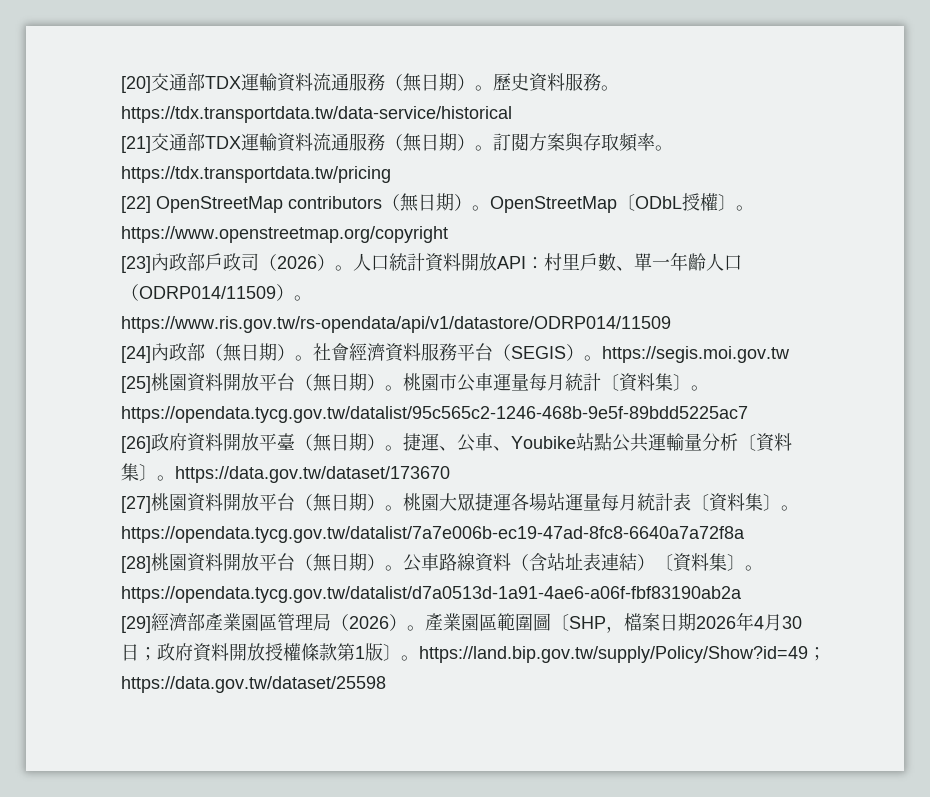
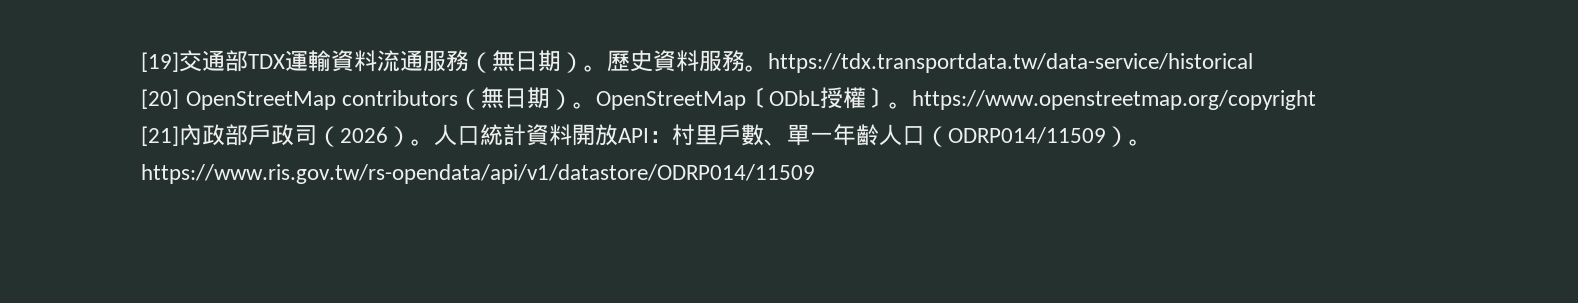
- [20]交通部TDX運輸資料流通服務（無日期）。
+ [19]交通部TDX運輸資料流通服務（無日期）。
- [21]交通部TDX運輸資料流通服務（無日期）。訂閱方案與存取頻率。https://tdx.transportdata.tw/pricing
- [22] OpenStreetMap contributors（無日期）。
+ [20] OpenStreetMap contributors（無日期）。
- [23]內政部戶政司（2026）。
+ [21]內政部戶政司（2026）。
- [24]內政部（無日期）。社會經濟資料服務平台（SEGIS）。https://segis.moi.gov.tw
- [25]桃園資料開放平台（無日期）。桃園市公車運量每月統計〔資料集〕。https://opendata.tycg.gov.tw/datalist/95c565c2-1246-468b-9e5f-89bdd5225ac7
- [26]政府資料開放平臺（無日期）。捷運、公車、Youbike站點公共運輸量分析〔資料集〕。https://data.gov.tw/dataset/173670
- [27]桃園資料開放平台（無日期）。桃園大眾捷運各場站運量每月統計表〔資料集〕。https://opendata.tycg.gov.tw/datalist/7a7e006b-ec19-47ad-8fc8-6640a7a72f8a
- [28]桃園資料開放平台（無日期）。公車路線資料（含站址表連結）〔資料集〕。https://opendata.tycg.gov.tw/datalist/d7a0513d-1a91-4ae6-a06f-fbf83190ab2a
- [29]經濟部產業園區管理局（2026）。產業園區範圍圖〔SHP，檔案日期2026年4月30日；政府資料開放授權條款第1版〕。https://land.bip.gov.tw/supply/Policy/Show?id=49；https://data.gov.tw/dataset/25598

